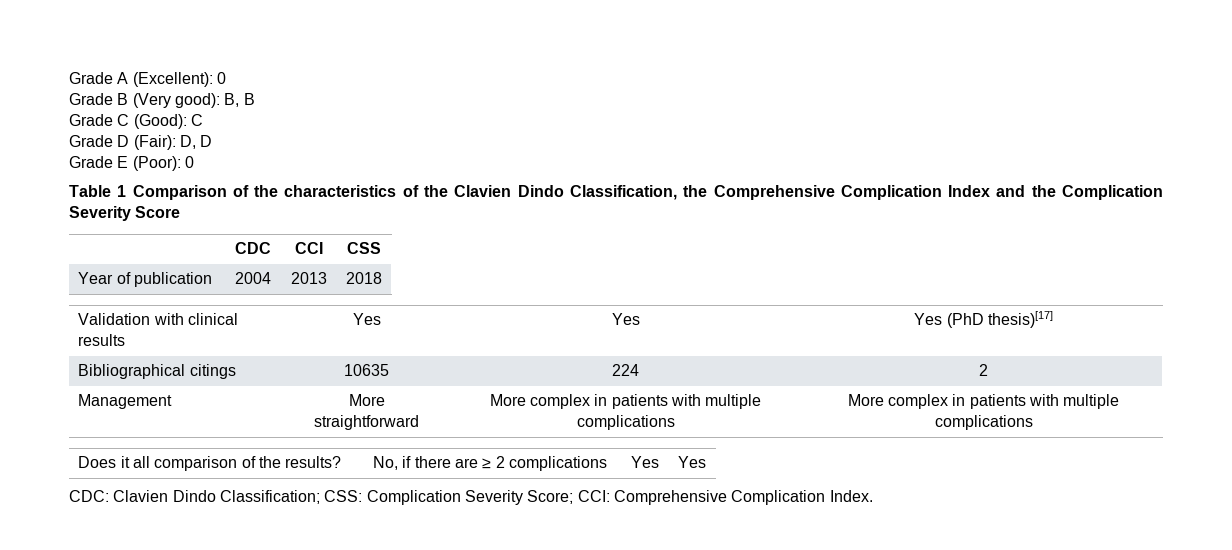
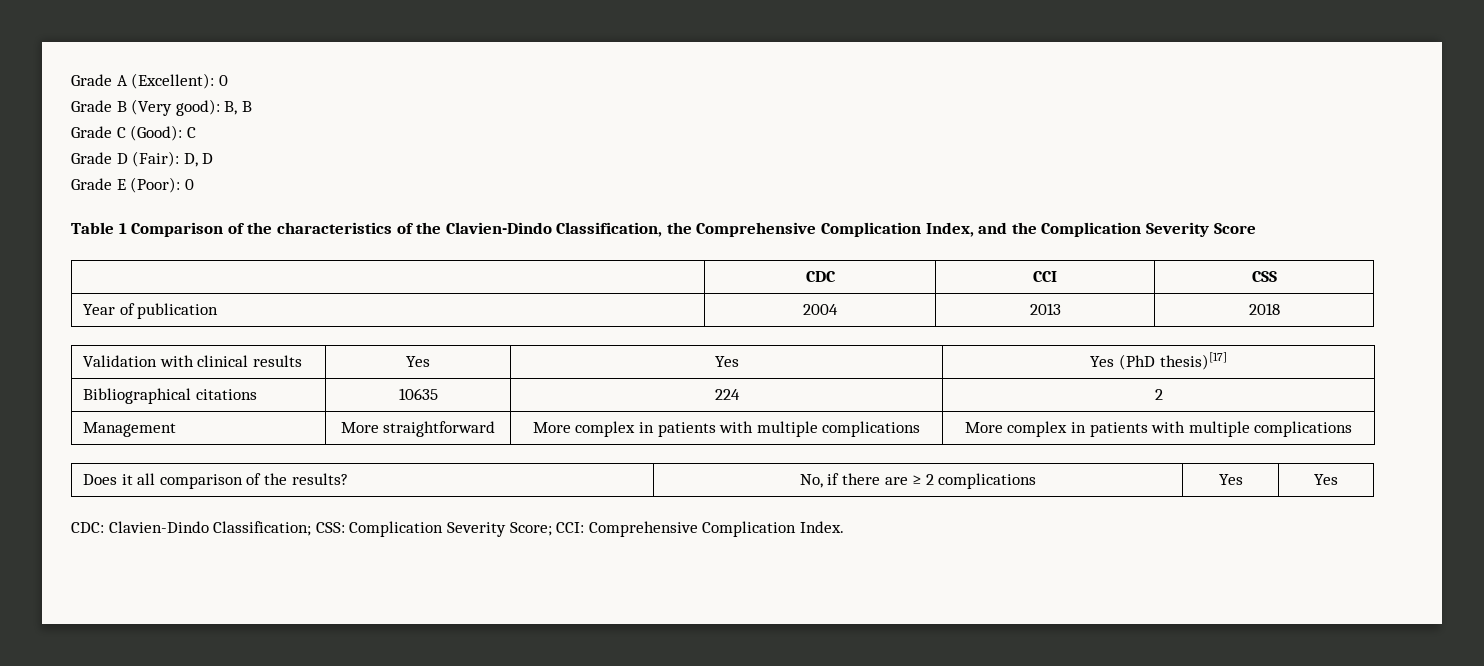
- Table 1 Comparison of the characteristics of the Clavien Dindo Classification, the Comprehensive Complication Index and the Complication Severity Score
+ Table 1 Comparison of the characteristics of the Clavien-Dindo Classification, the Comprehensive Complication Index, and the Complication Severity Score
- Bibliographical citings | 10635 | 224 | 2
+ Bibliographical citations | 10635 | 224 | 2
- CDC: Clavien Dindo Classification; CSS: Complication Severity Score; CCI: Comprehensive Complication Index.
+ CDC: Clavien-Dindo Classification; CSS: Complication Severity Score; CCI: Comprehensive Complication Index.

